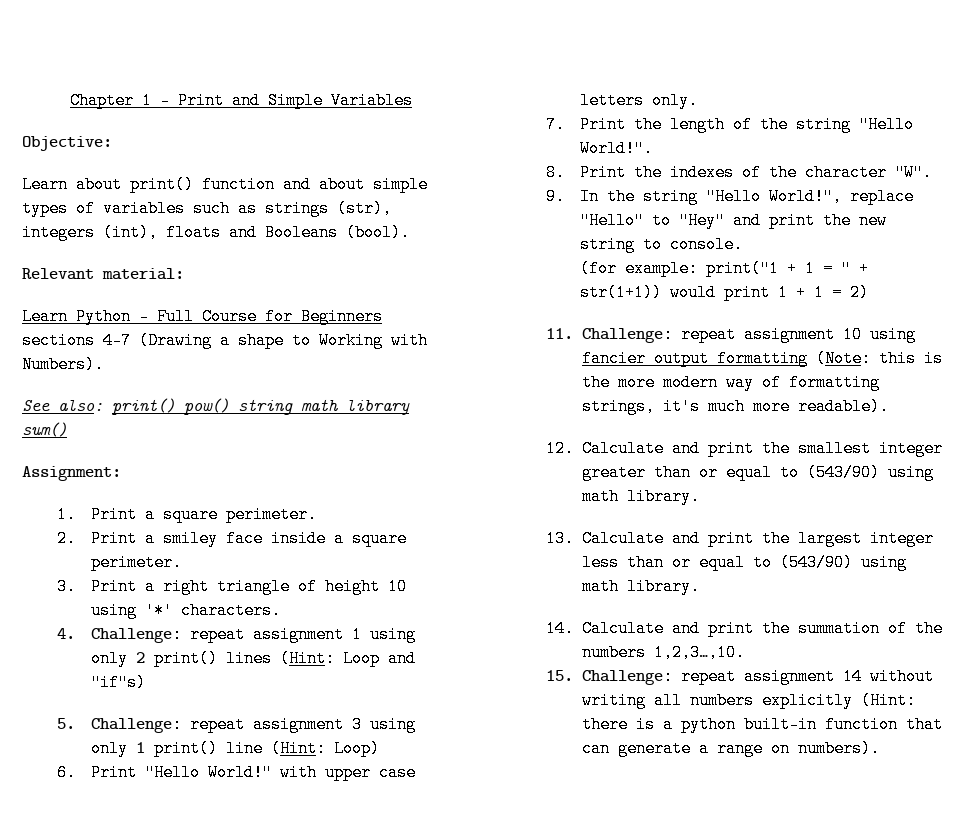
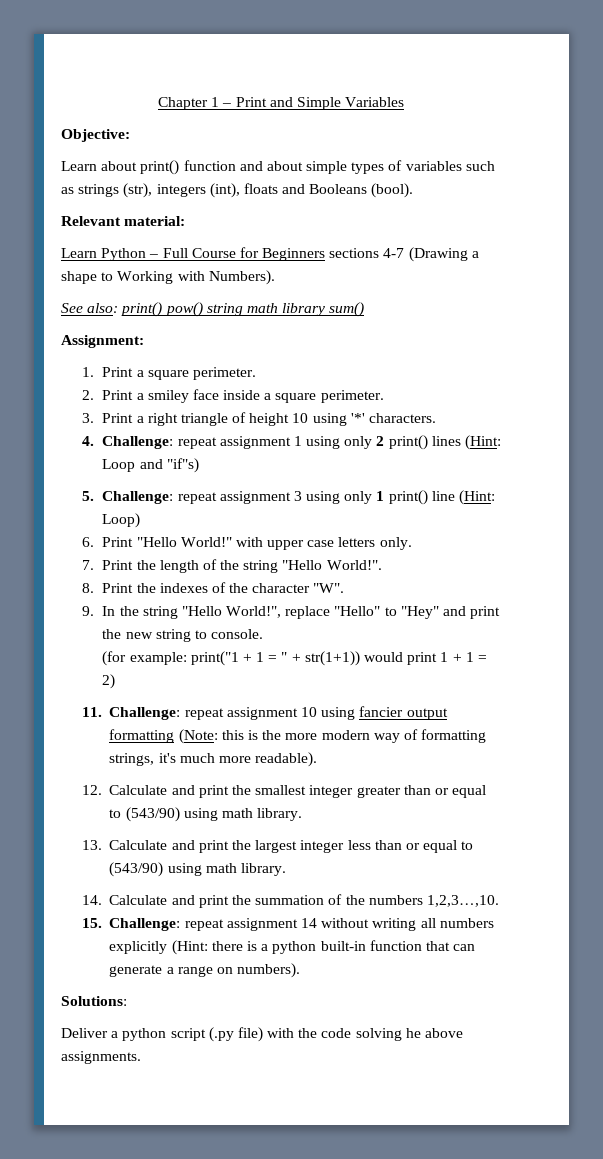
+ Solutions:
+ Deliver a python script (.py file) with the code solving he above assignments.

